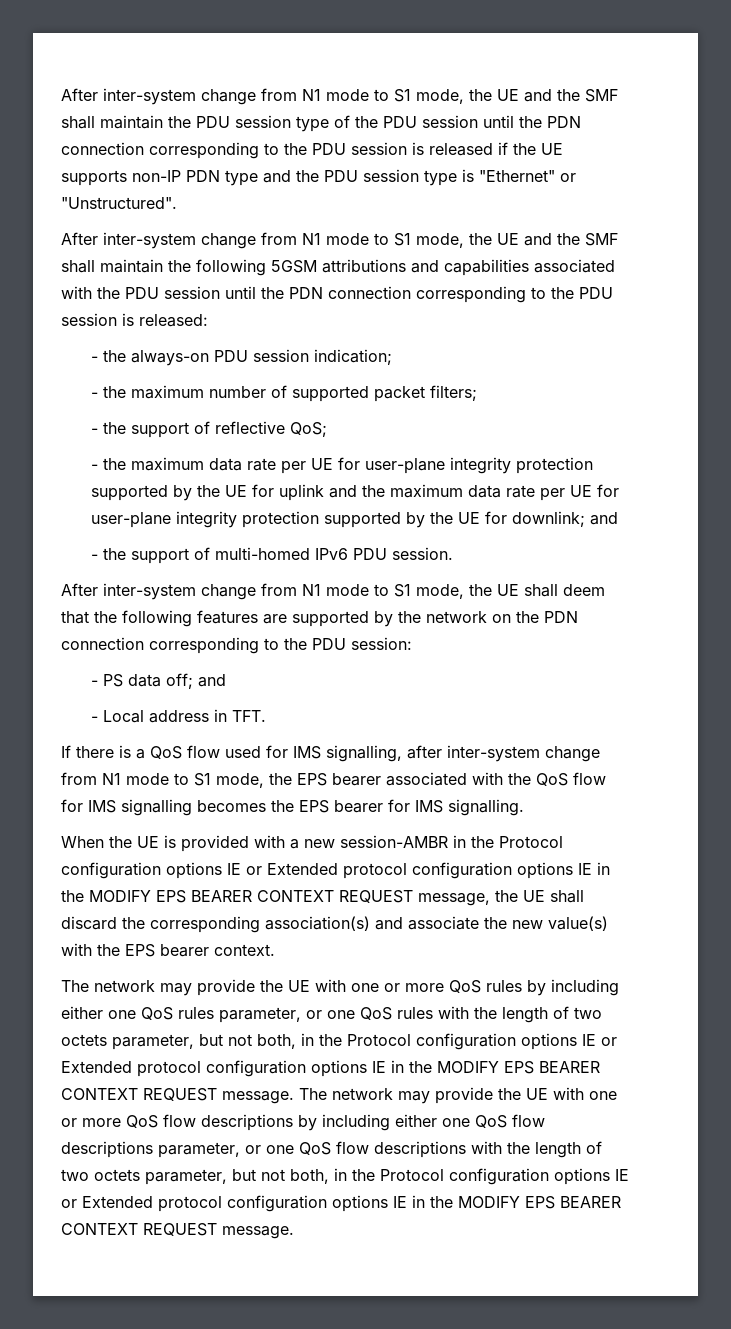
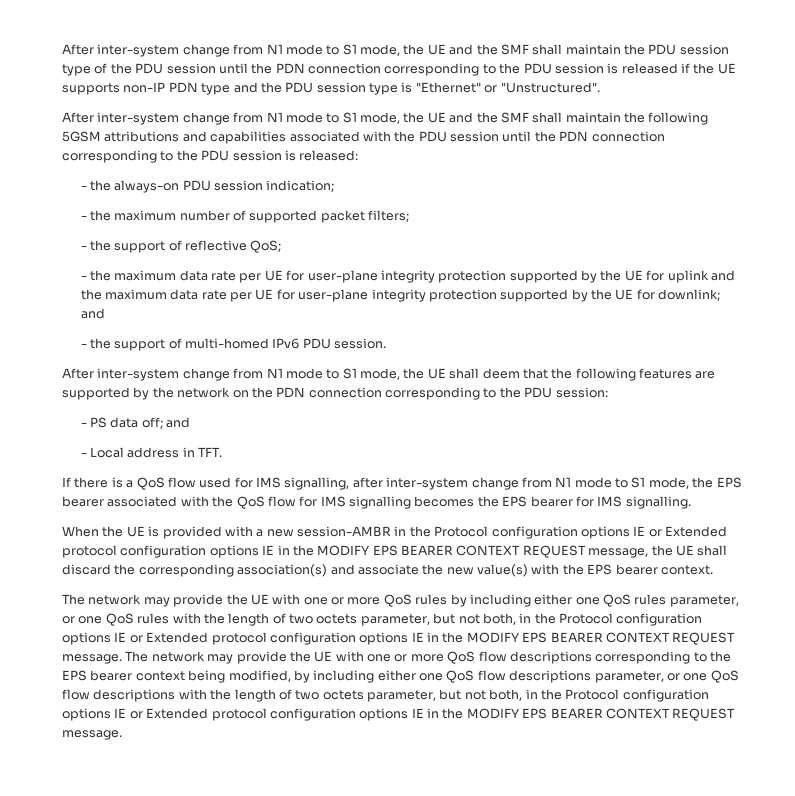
- The network may provide the UE with one or more QoS flow descriptions by including either one QoS flow descriptions parameter, or one QoS flow descriptions with the length of two octets parameter, but not both, in the Protocol configuration options IE or Extended protocol configuration options IE in the MODIFY EPS BEARER CONTEXT REQUEST message.
+ The network may provide the UE with one or more QoS flow descriptions corresponding to the EPS bearer context being modified, by including either one QoS flow descriptions parameter, or one QoS flow descriptions with the length of two octets parameter, but not both, in the Protocol configuration options IE or Extended protocol configuration options IE in the MODIFY EPS BEARER CONTEXT REQUEST message.

